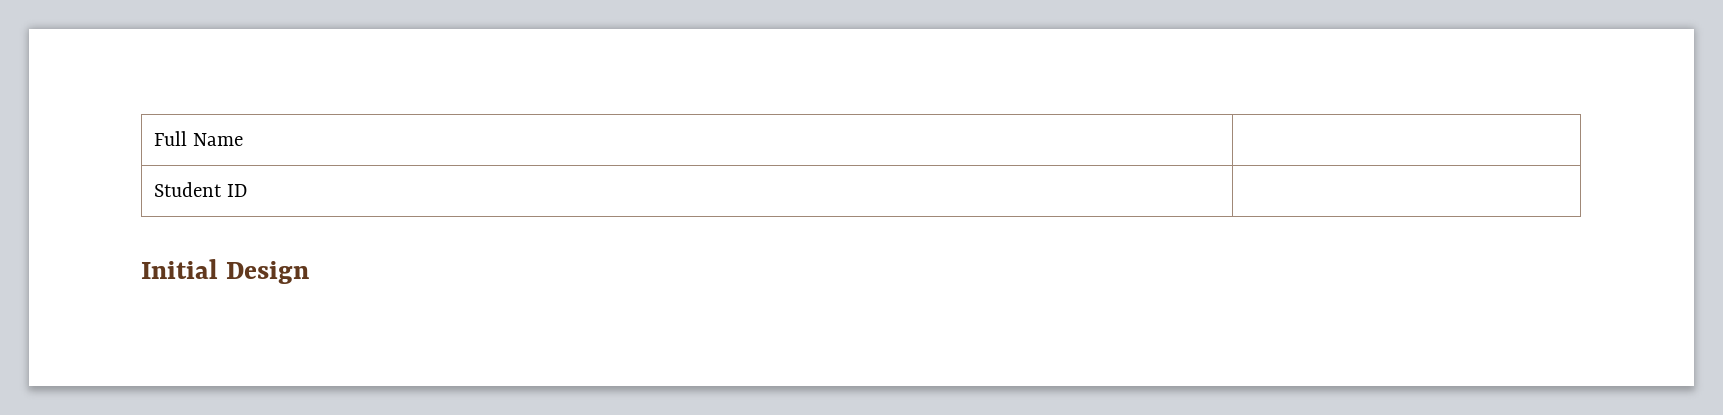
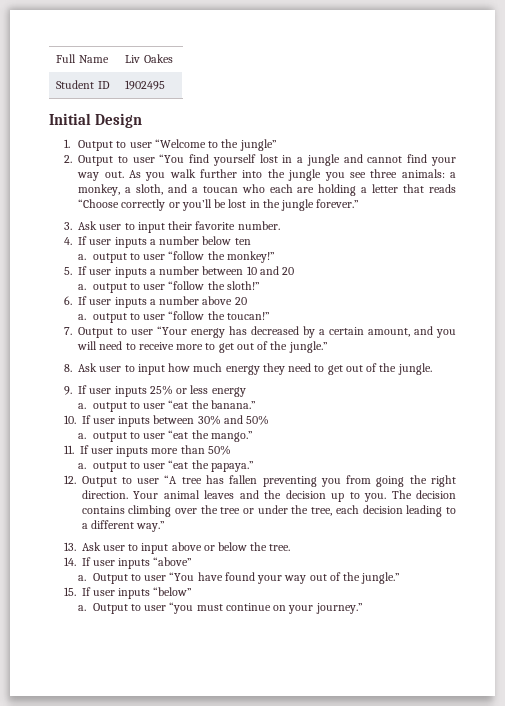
- Full Name |
+ Full Name | Liv Oakes
- Student ID |
+ Student ID | 1902495
+ 1. Output to user “Welcome to the jungle”
+ 2. Output to user “You find yourself lost in a jungle and cannot find your way out. As you walk further into the jungle you see three animals: a monkey, a sloth, and a toucan who each are holding a letter that reads “Choose correctly or you’ll be lost in the jungle forever.”
+ 3. Ask user to input their favorite number.
+ 4. If user inputs a number below ten
+ a. output to user “follow the monkey!”
+ 5. If user inputs a number between 10 and 20
+ a. output to user “follow the sloth!”
+ 6. If user inputs a number above 20
+ a. output to user “follow the toucan!”
+ 7. Output to user “Your energy has decreased by a certain amount, and you will need to receive more to get out of the jungle.”
+ 8. Ask user to input how much energy they need to get out of the jungle.
+ 9. If user inputs 25% or less energy
+ a. output to user “eat the banana.”
+ 10. If user inputs between 30% and 50%
+ a. output to user “eat the mango.”
+ 11. If user inputs more than 50%
+ a. output to user “eat the papaya.”
+ 12. Output to user “A tree has fallen preventing you from going the right direction. Your animal leaves and the decision up to you. The decision contains climbing over the tree or under the tree, each decision leading to a different way.”
+ 13. Ask user to input above or below the tree.
+ 14. If user inputs “above”
+ a. Output to user “You have found your way out of the jungle.”
+ 15. If user inputs “below”
+ a. Output to user “you must continue on your journey.”

